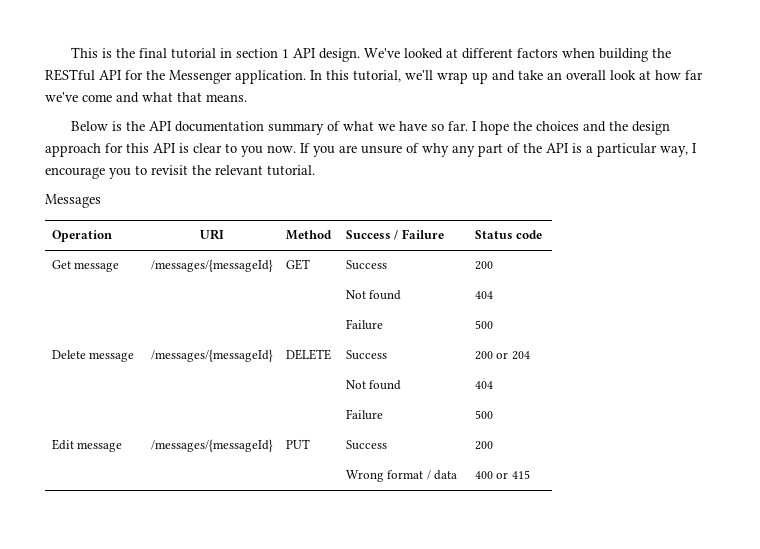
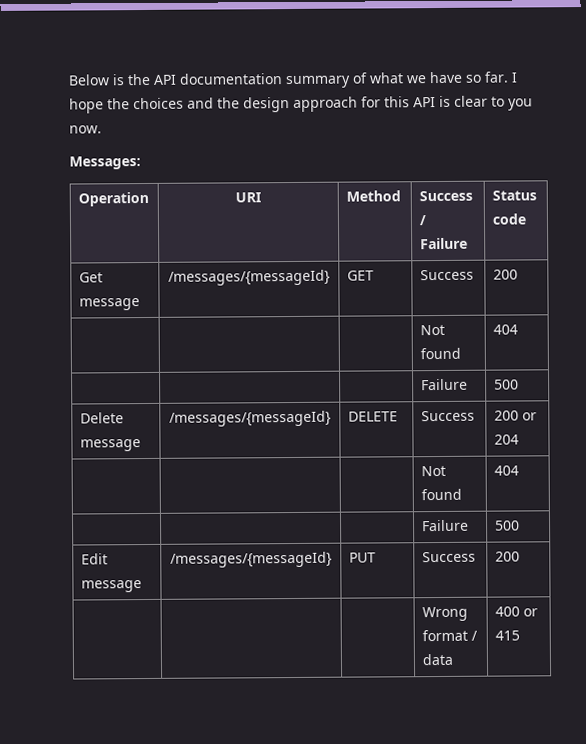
- This is the final tutorial in section 1 API design. We've looked at different factors when building the RESTful API for the Messenger application. In this tutorial, we'll wrap up and take an overall look at how far we've come and what that means.
- I hope the choices and the design approach for this API is clear to you now. If you are unsure of why any part of the API is a particular way, I encourage you to revisit the relevant tutorial.
- Messages
+ I hope the choices and the design approach for this API is clear to you now.
+ Messages:

